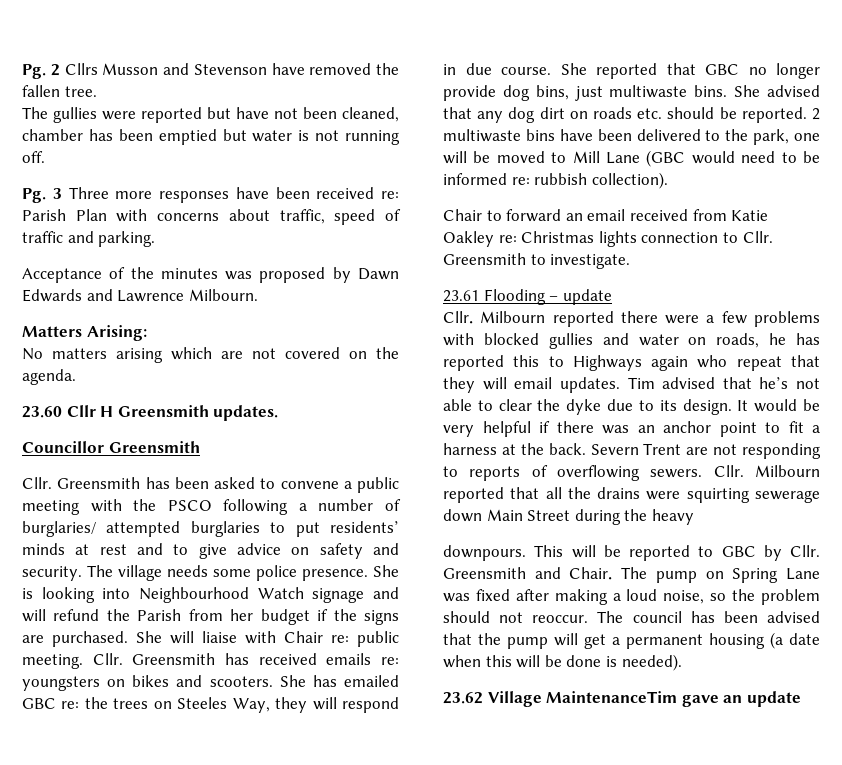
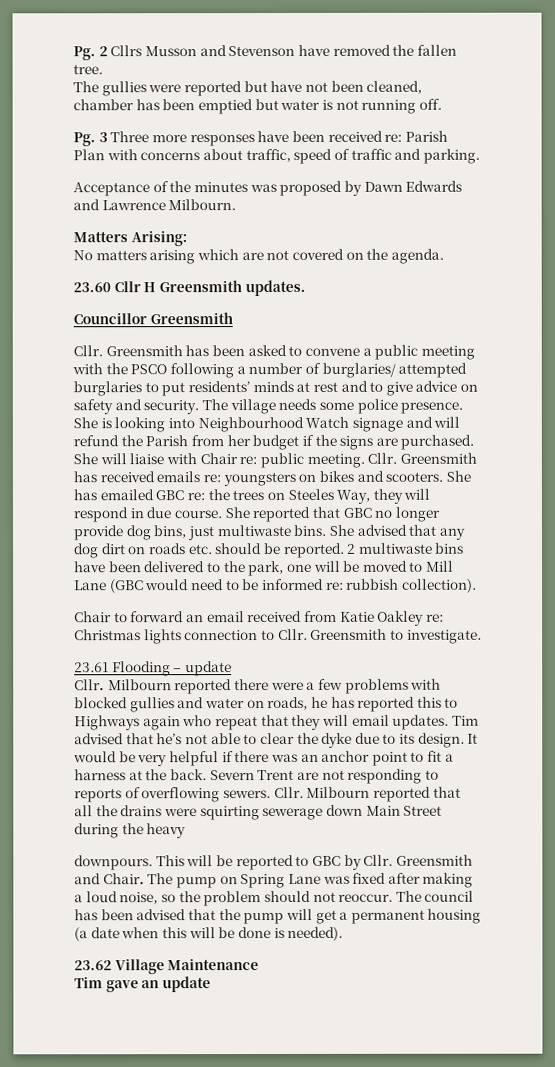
- 23.62 Village MaintenanceTim gave an update
+ 23.62 Village Maintenance
+ Tim gave an update

